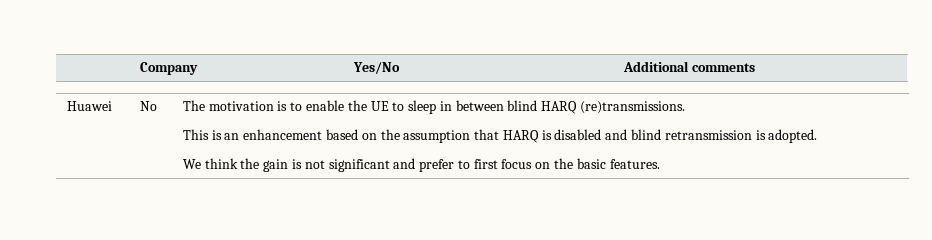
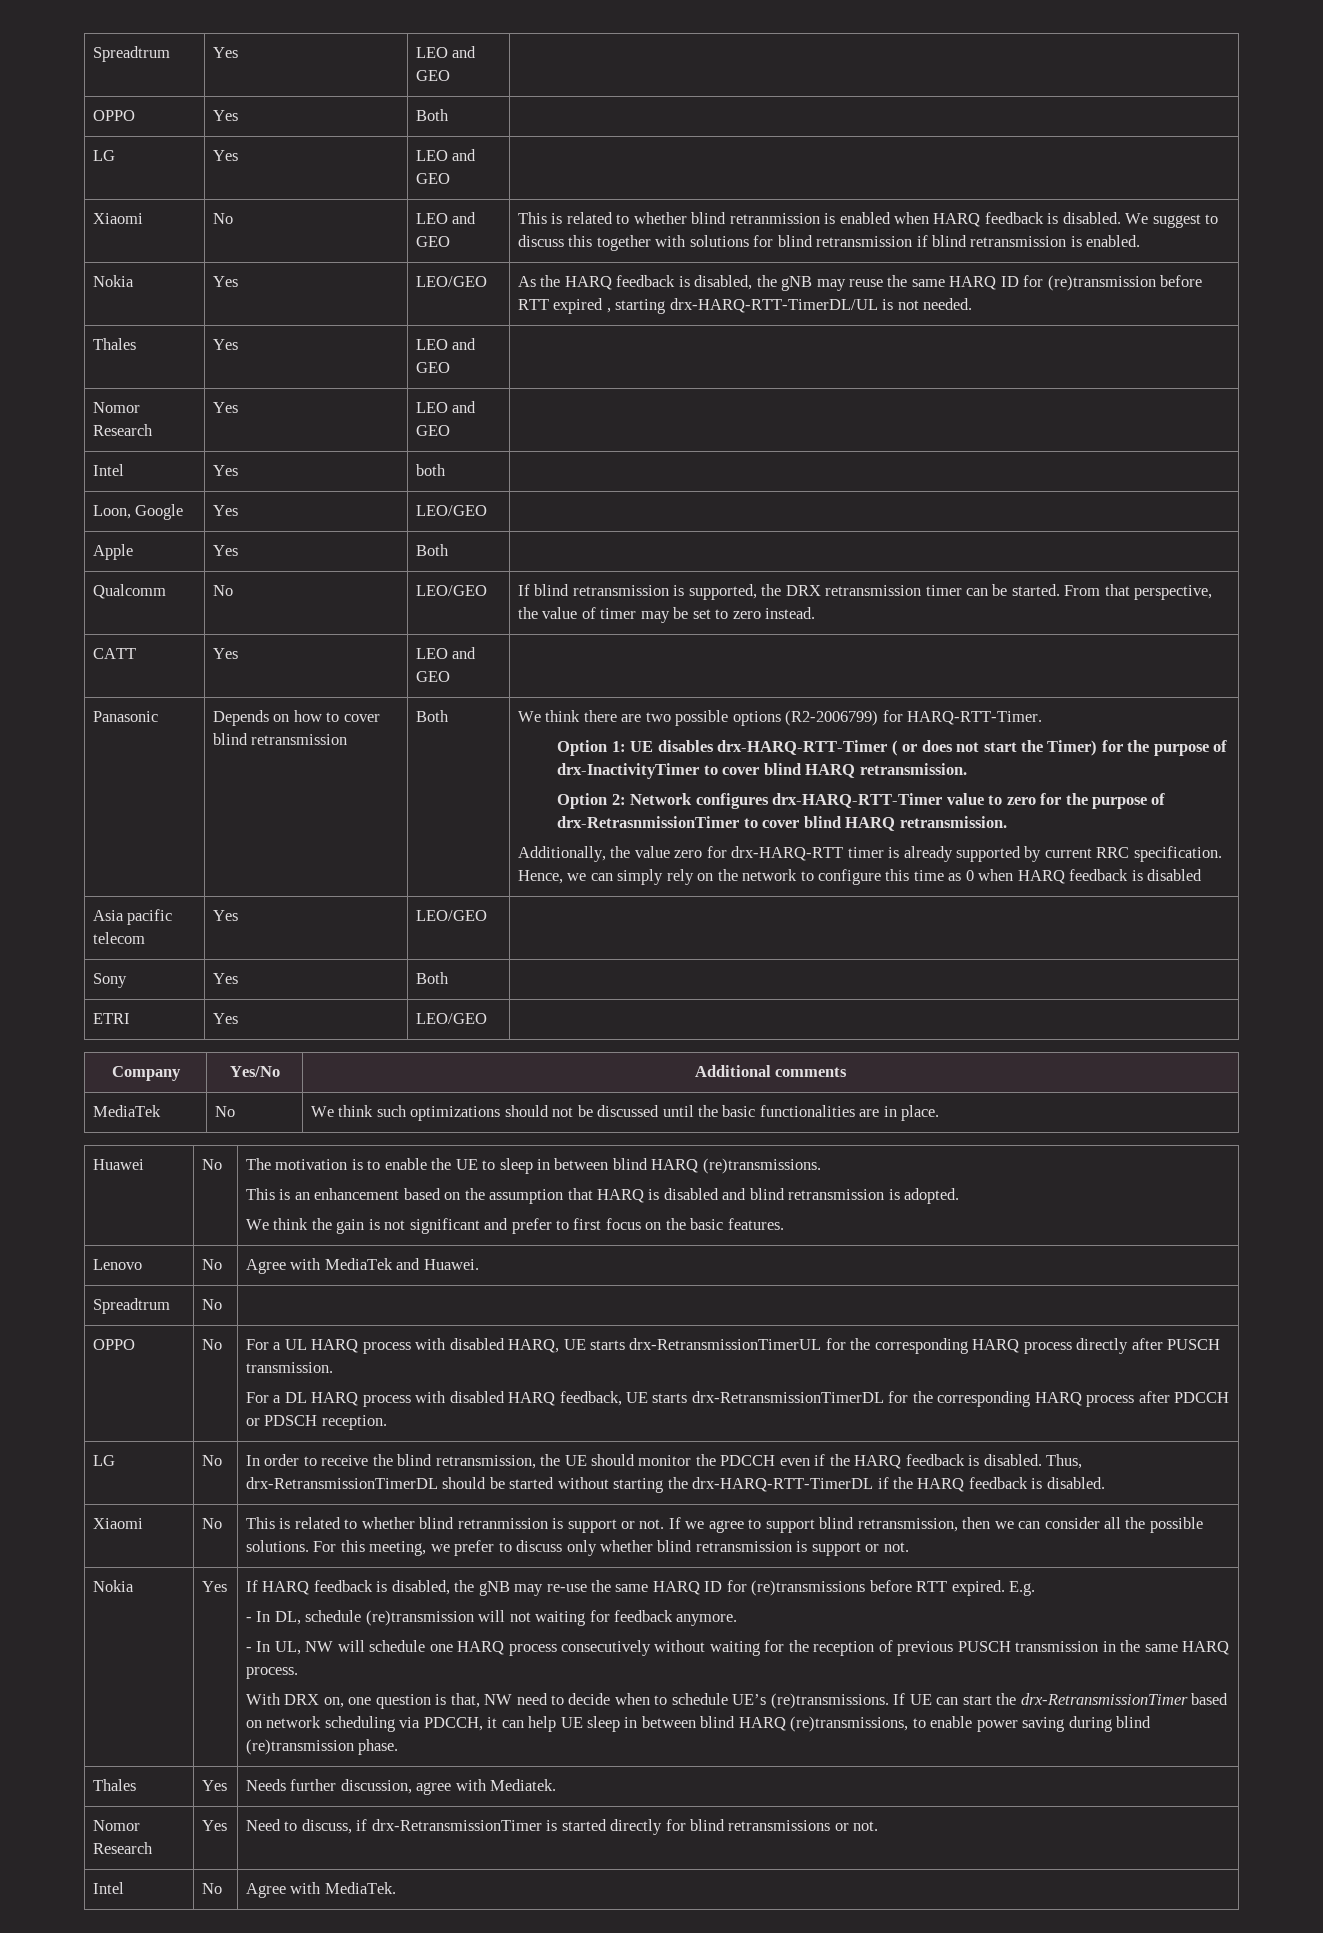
+ Spreadtrum | Yes | LEO and GEO |
+ OPPO | Yes | Both |
+ LG | Yes | LEO and GEO |
+ Xiaomi | No | LEO and GEO | This is related to whether blind retranmission is enabled when HARQ feedback is disabled. We suggest to discuss this together with solutions for blind retransmission if blind retransmission is enabled.
+ Nokia | Yes | LEO/GEO | As the HARQ feedback is disabled, the gNB may reuse the same HARQ ID for (re)transmission before RTT expired , starting drx-HARQ-RTT-TimerDL/UL is not needed.
+ Thales | Yes | LEO and GEO |
+ Nomor Research | Yes | LEO and GEO |
+ Intel | Yes | both |
+ Loon, Google | Yes | LEO/GEO |
+ Apple | Yes | Both |
+ Qualcomm | No | LEO/GEO | If blind retransmission is supported, the DRX retransmission timer can be started. From that perspective, the value of timer may be set to zero instead.
+ CATT | Yes | LEO and GEO |
+ Panasonic | Depends on how to cover blind retransmission | Both | We think there are two possible options (R2-2006799) for HARQ-RTT-Timer.
+ Option 1: UE disables drx-HARQ-RTT-Timer ( or does not start the Timer) for the purpose of drx-InactivityTimer to cover blind HARQ retransmission.
+ Option 2: Network configures drx-HARQ-RTT-Timer value to zero for the purpose of drx-RetrasnmissionTimer to cover blind HARQ retransmission.
+ Additionally, the value zero for drx-HARQ-RTT timer is already supported by current RRC specification. Hence, we can simply rely on the network to configure this time as 0 when HARQ feedback is disabled
+ Asia pacific telecom | Yes | LEO/GEO |
+ Sony | Yes | Both |
+ ETRI | Yes | LEO/GEO |
  Company | Yes/No | Additional comments
+ MediaTek | No | We think such optimizations should not be discussed until the basic functionalities are in place.
+ Lenovo | No | Agree with MediaTek and Huawei.
+ Spreadtrum | No |
+ OPPO | No | For a UL HARQ process with disabled HARQ, UE starts drx-RetransmissionTimerUL for the corresponding HARQ process directly after PUSCH transmission.
+ For a DL HARQ process with disabled HARQ feedback, UE starts drx-RetransmissionTimerDL for the corresponding HARQ process after PDCCH or PDSCH reception.
+ LG | No | In order to receive the blind retransmission, the UE should monitor the PDCCH even if the HARQ feedback is disabled. Thus, drx-RetransmissionTimerDL should be started without starting the drx-HARQ-RTT-TimerDL if the HARQ feedback is disabled.
+ Xiaomi | No | This is related to whether blind retranmission is support or not. If we agree to support blind retransmission, then we can consider all the possible solutions. For this meeting, we prefer to discuss only whether blind retransmission is support or not.
+ Nokia | Yes | If HARQ feedback is disabled, the gNB may re-use the same HARQ ID for (re)transmissions before RTT expired. E.g.
+ - In DL, schedule (re)transmission will not waiting for feedback anymore.
+ - In UL, NW will schedule one HARQ process consecutively without waiting for the reception of previous PUSCH transmission in the same HARQ process.
+ With DRX on, one question is that, NW need to decide when to schedule UE’s (re)transmissions. If UE can start the drx-RetransmissionTimer based on network scheduling via PDCCH, it can help UE sleep in between blind HARQ (re)transmissions, to enable power saving during blind (re)transmission phase.
+ Thales | Yes | Needs further discussion, agree with Mediatek.
+ Nomor Research | Yes | Need to discuss, if drx-RetransmissionTimer is started directly for blind retransmissions or not.
+ Intel | No | Agree with MediaTek.

